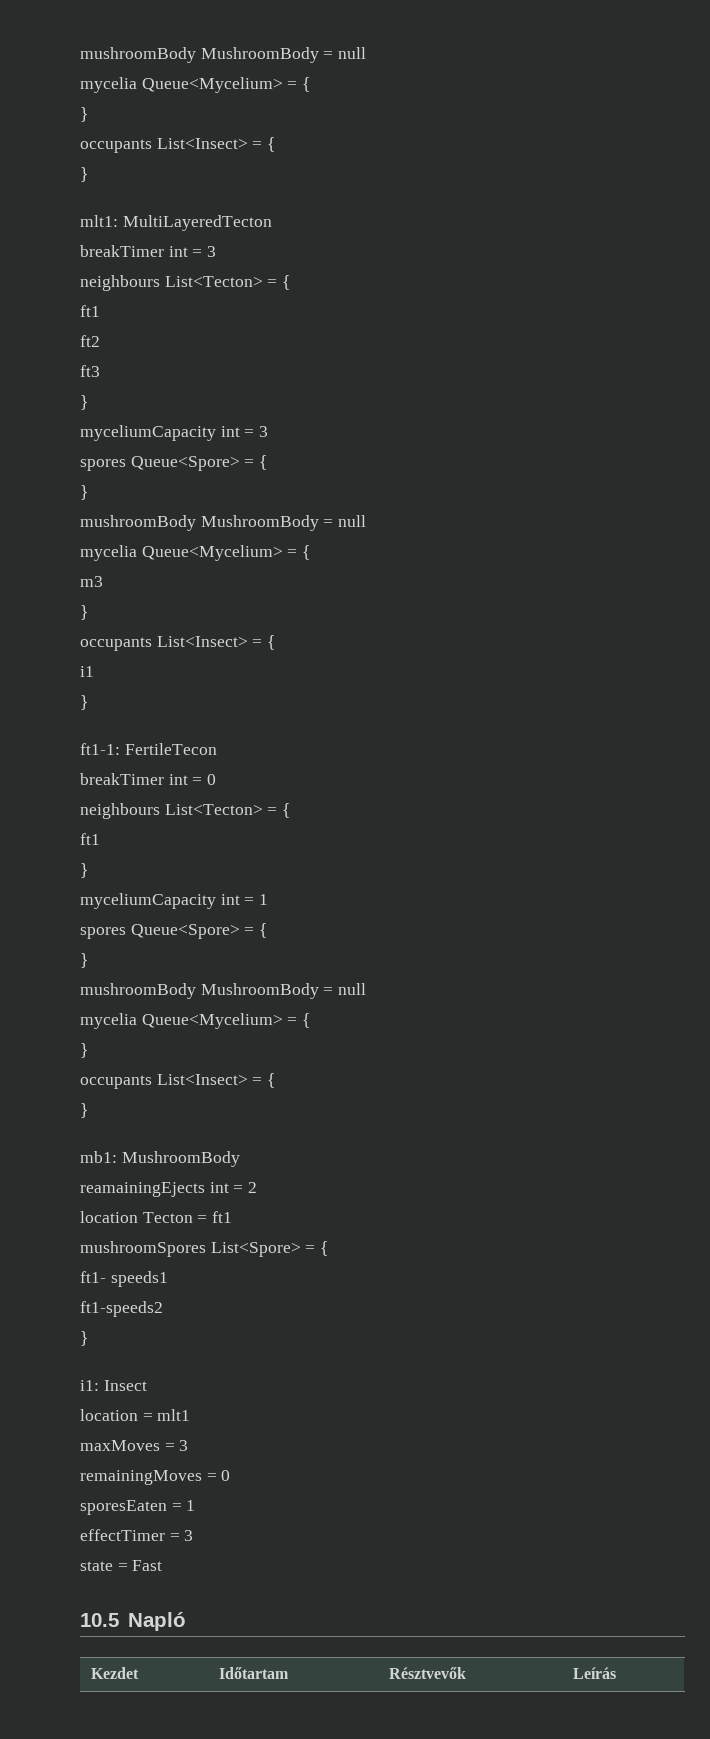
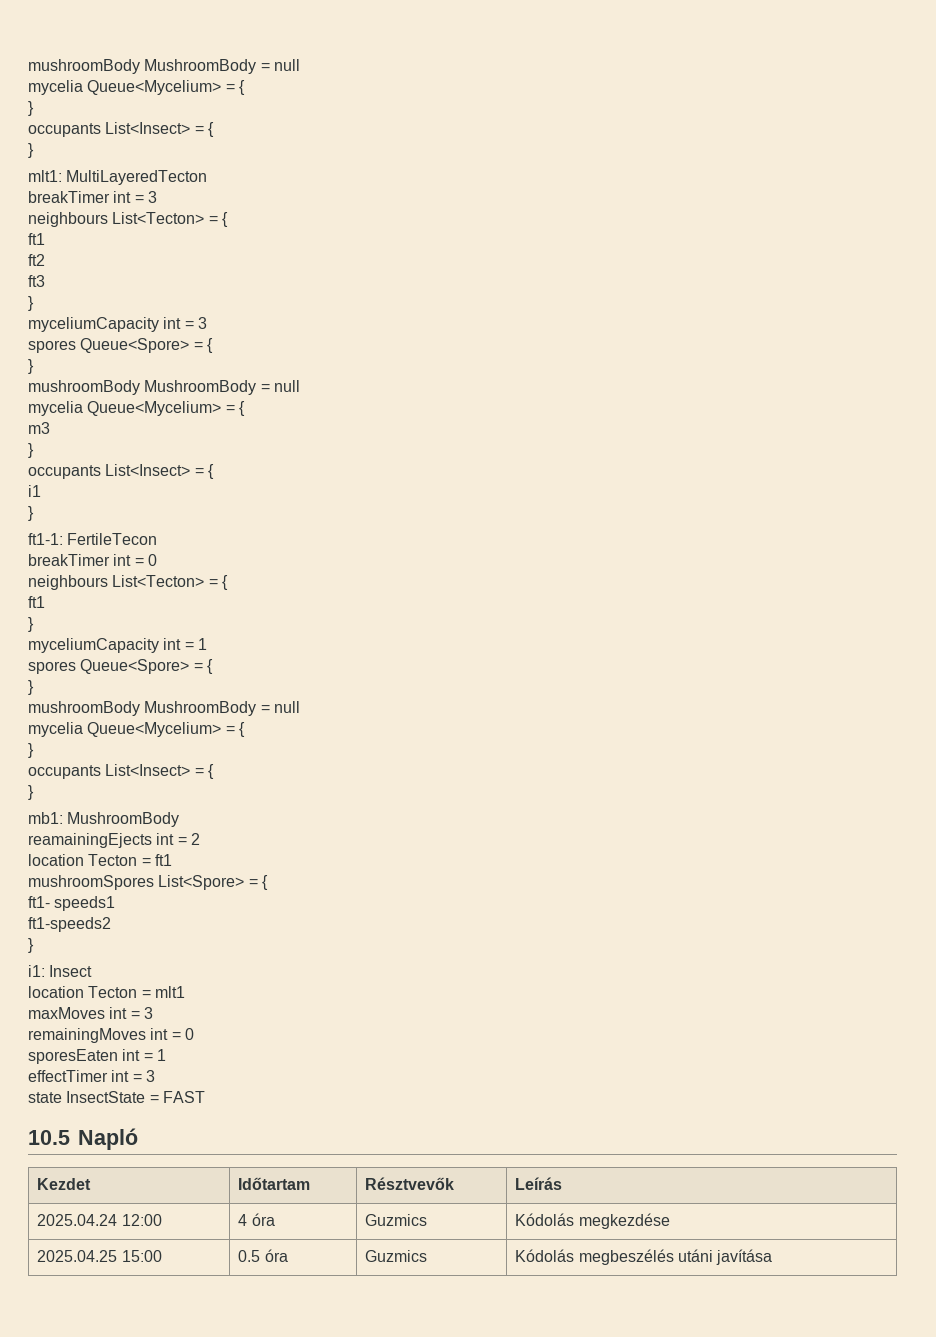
- location = mlt1
+ location Tecton = mlt1
- maxMoves = 3
+ maxMoves int = 3
- remainingMoves = 0
+ remainingMoves int = 0
- sporesEaten = 1
+ sporesEaten int = 1
- effectTimer = 3
+ effectTimer int = 3
- state = Fast
+ state InsectState = FAST
+ 2025.04.24 12:00 | 4 óra | Guzmics | Kódolás megkezdése
+ 2025.04.25 15:00 | 0.5 óra | Guzmics | Kódolás megbeszélés utáni javítása

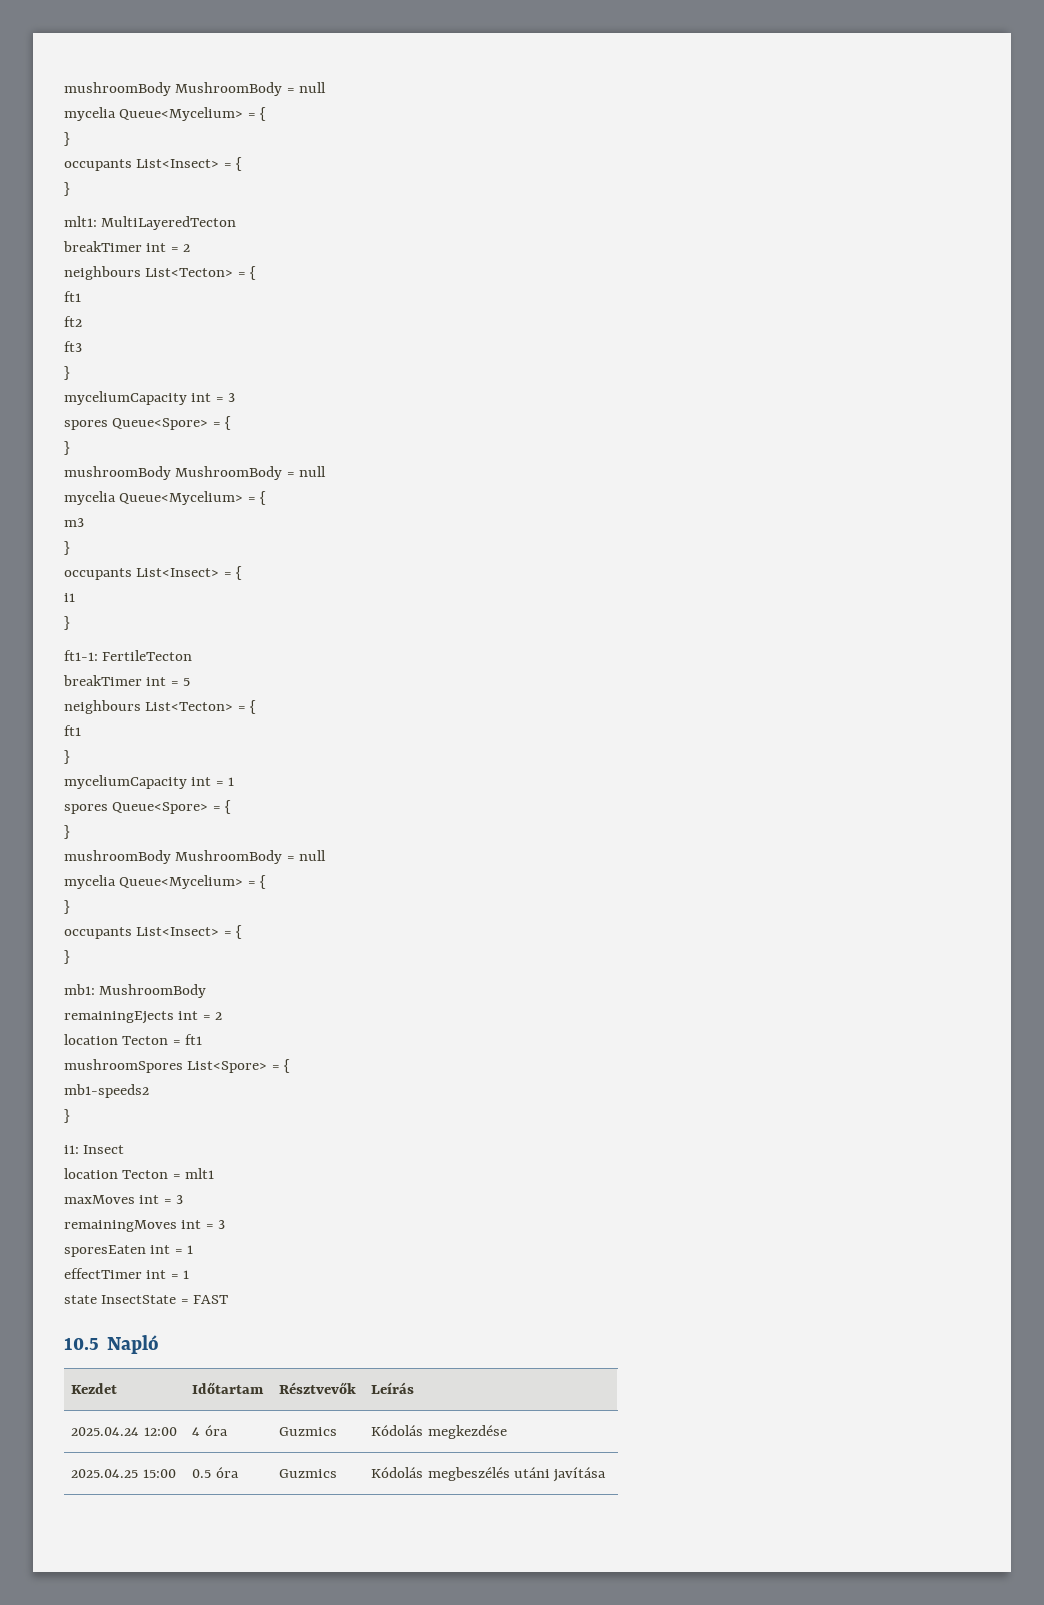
- breakTimer int = 3
+ breakTimer int = 2
- ft1-1: FertileTecon
- breakTimer int = 0
+ ft1-1: FertileTecton
+ breakTimer int = 5
- reamainingEjects int = 2
+ remainingEjects int = 2
- ft1- speeds1
- ft1-speeds2
+ mb1-speeds2
- remainingMoves int = 0
+ remainingMoves int = 3
- effectTimer int = 3
+ effectTimer int = 1

